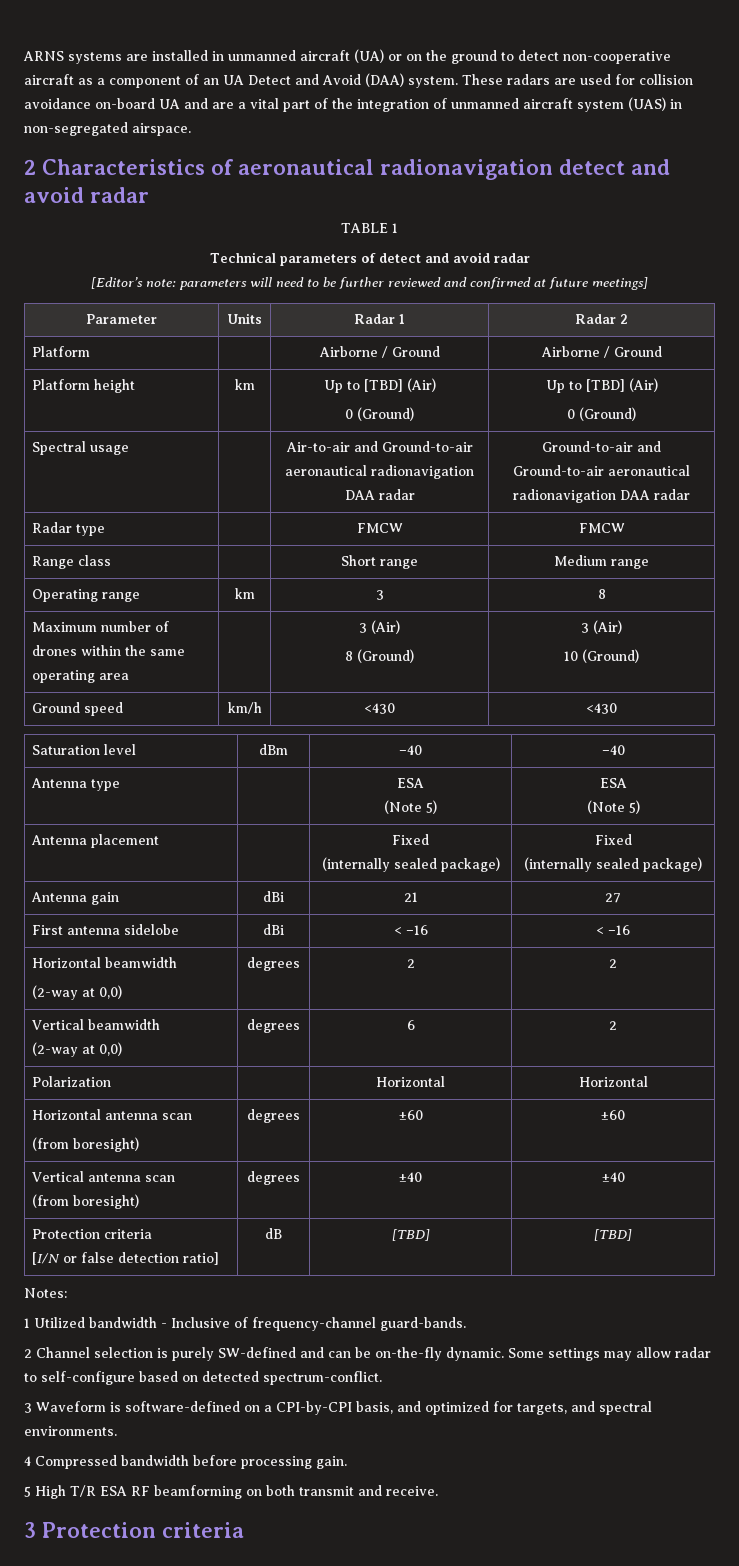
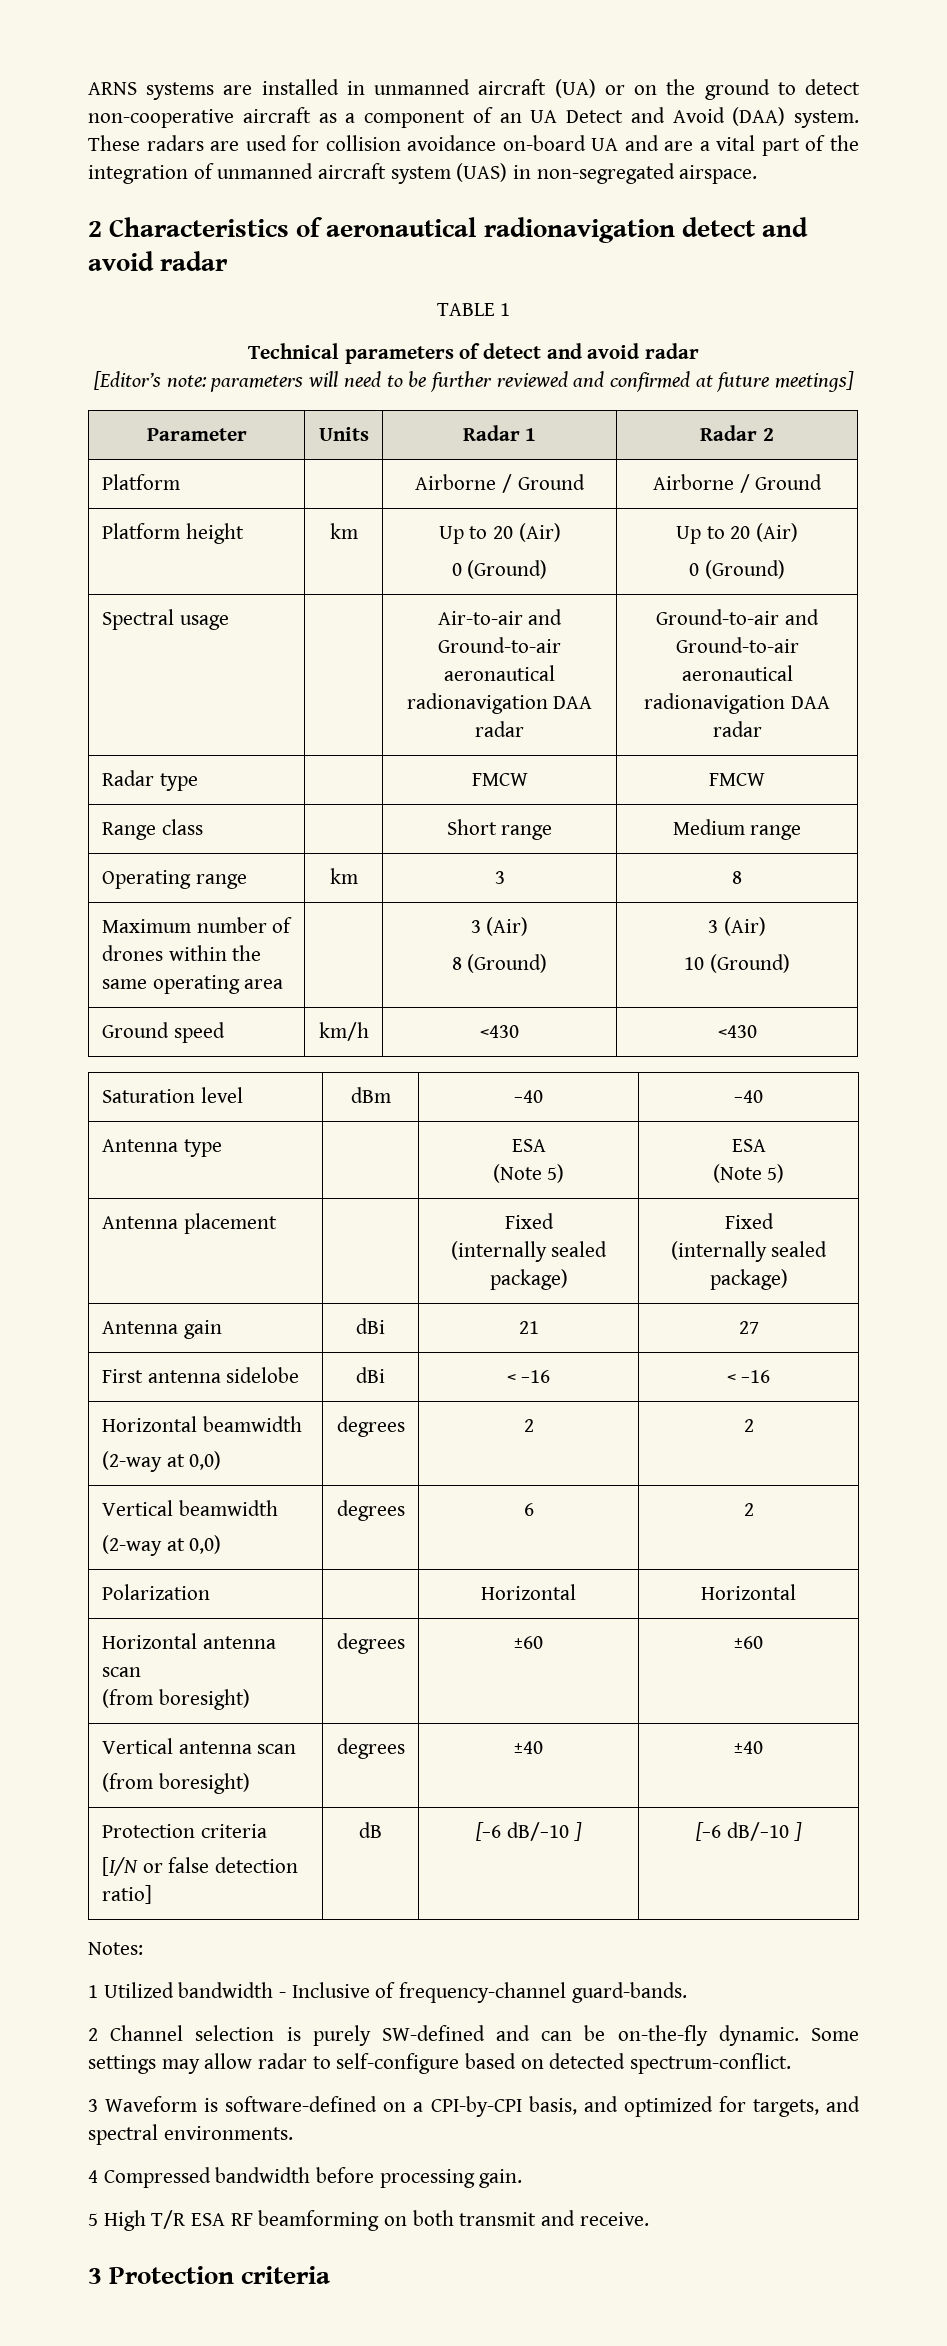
- Platform height | km | Up to [TBD] (Air)
- 0 (Ground) | Up to [TBD] (Air)
+ Platform height | km | Up to 20 (Air)
+ 0 (Ground) | Up to 20 (Air)
  Vertical antenna scan
  (from boresight) | degrees | ±40 | ±40
  Protection criteria
- [I/N or false detection ratio] | dB | [TBD] | [TBD]
+ [I/N or false detection ratio] | dB | [−6 dB/−10 ] | [−6 dB/−10 ]

